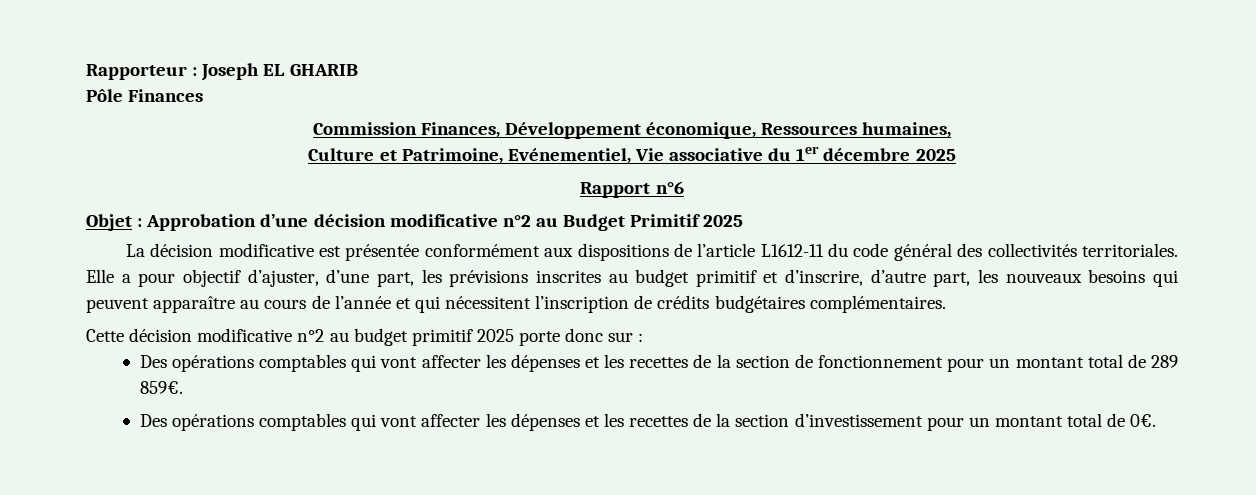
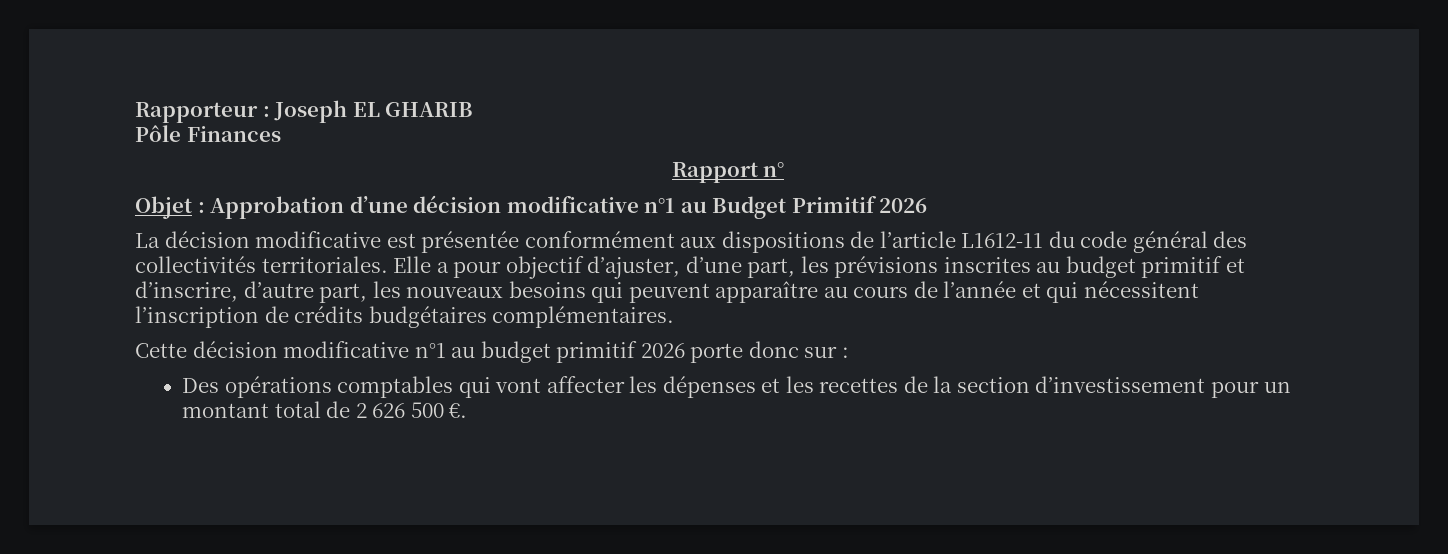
- Commission Finances, Développement économique, Ressources humaines,
- Culture et Patrimoine, Evénementiel, Vie associative du 1er décembre 2025
- Rapport n°6
+ Rapport n°
- Objet : Approbation d’une décision modificative n°2 au Budget Primitif 2025
+ Objet : Approbation d’une décision modificative n°1 au Budget Primitif 2026
- Cette décision modificative n°2 au budget primitif 2025 porte donc sur :
+ Cette décision modificative n°1 au budget primitif 2026 porte donc sur :
- Des opérations comptables qui vont affecter les dépenses et les recettes de la section de fonctionnement pour un montant total de 289 859€.
- Des opérations comptables qui vont affecter les dépenses et les recettes de la section d’investissement pour un montant total de 0€.
+ Des opérations comptables qui vont affecter les dépenses et les recettes de la section d’investissement pour un montant total de 2 626 500 €.

